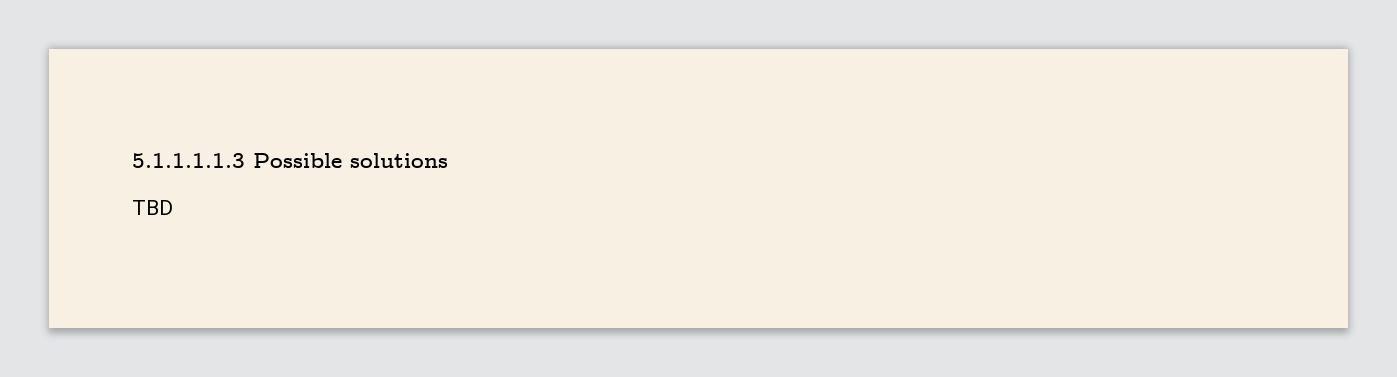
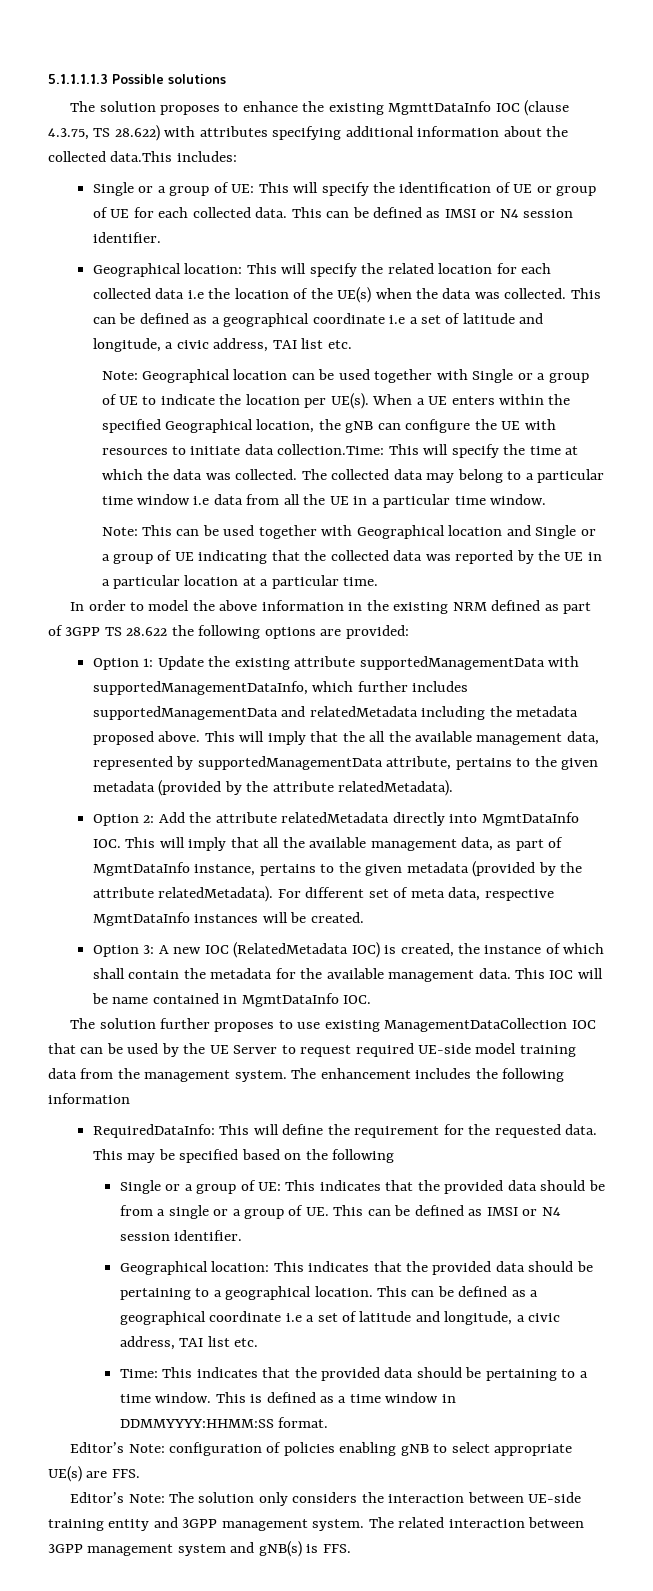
- TBD
+ The solution proposes to enhance the existing MgmttDataInfo IOC (clause 4.3.75, TS 28.622) with attributes specifying additional information about the collected data.This includes:
+ Single or a group of UE: This will specify the identification of UE or group of UE for each collected data. This can be defined as IMSI or N4 session identifier.
+ Geographical location: This will specify the related location for each collected data i.e the location of the UE(s) when the data was collected. This can be defined as a geographical coordinate i.e a set of latitude and longitude, a civic address, TAI list etc.
+ Note: Geographical location can be used together with Single or a group of UE to indicate the location per UE(s). When a UE enters within the specified Geographical location, the gNB can configure the UE with resources to initiate data collection.Time: This will specify the time at which the data was collected. The collected data may belong to a particular time window i.e data from all the UE in a particular time window.
+ Note: This can be used together with Geographical location and Single or a group of UE indicating that the collected data was reported by the UE in a particular location at a particular time.
+ In order to model the above information in the existing NRM defined as part of 3GPP TS 28.622 the following options are provided:
+ Option 1: Update the existing attribute supportedManagementData with supportedManagementDataInfo, which further includes supportedManagementData and relatedMetadata including the metadata proposed above. This will imply that the all the available management data, represented by supportedManagementData attribute, pertains to the given metadata (provided by the attribute relatedMetadata).
+ Option 2: Add the attribute relatedMetadata directly into MgmtDataInfo IOC. This will imply that all the available management data, as part of MgmtDataInfo instance, pertains to the given metadata (provided by the attribute relatedMetadata). For different set of meta data, respective MgmtDataInfo instances will be created.
+ Option 3: A new IOC (RelatedMetadata IOC) is created, the instance of which shall contain the metadata for the available management data. This IOC will be name contained in MgmtDataInfo IOC.
+ The solution further proposes to use existing ManagementDataCollection IOC that can be used by the UE Server to request required UE-side model training data from the management system. The enhancement includes the following information
+ RequiredDataInfo: This will define the requirement for the requested data. This may be specified based on the following
+ Single or a group of UE: This indicates that the provided data should be from a single or a group of UE. This can be defined as IMSI or N4 session identifier.
+ Geographical location: This indicates that the provided data should be pertaining to a geographical location. This can be defined as a geographical coordinate i.e a set of latitude and longitude, a civic address, TAI list etc.
+ Time: This indicates that the provided data should be pertaining to a time window. This is defined as a time window in DDMMYYYY:HHMM:SS format.
+ Editor’s Note: configuration of policies enabling gNB to select appropriate UE(s) are FFS.
+ Editor’s Note: The solution only considers the interaction between UE-side training entity and 3GPP management system. The related interaction between 3GPP management system and gNB(s) is FFS.

